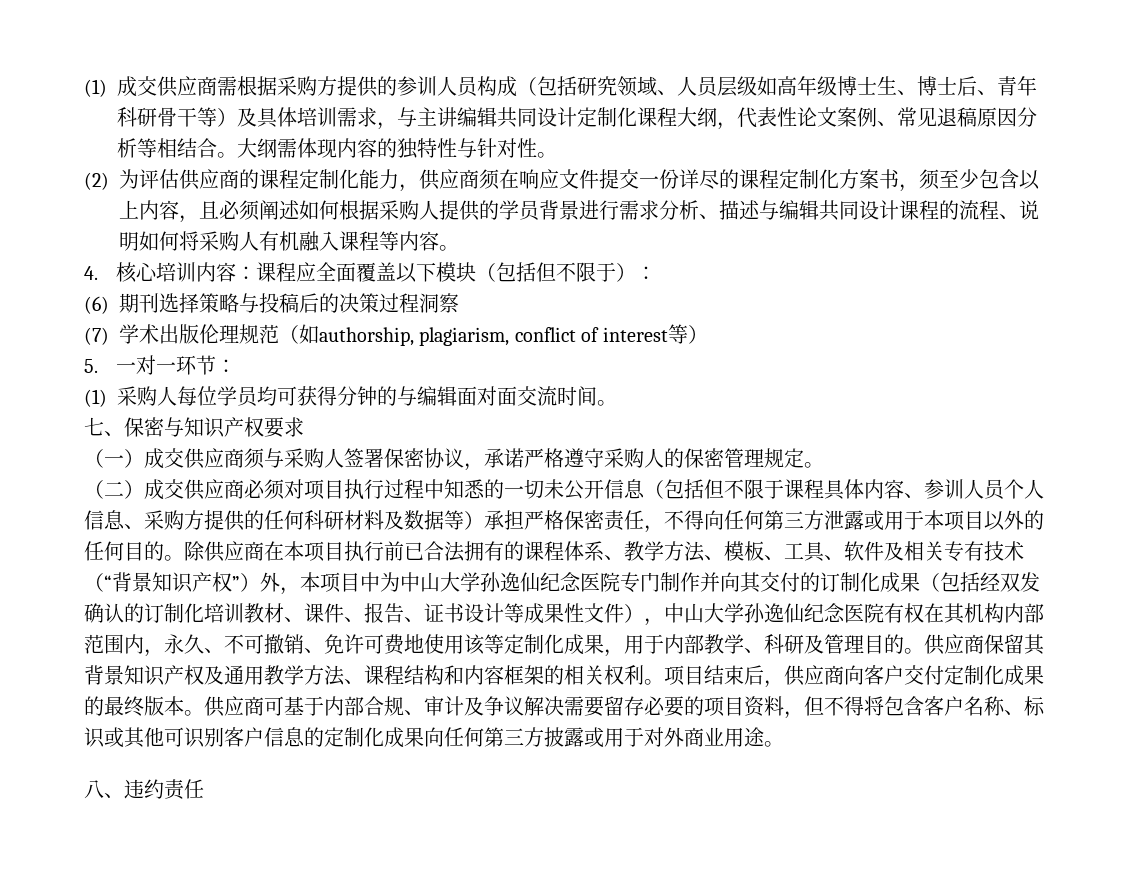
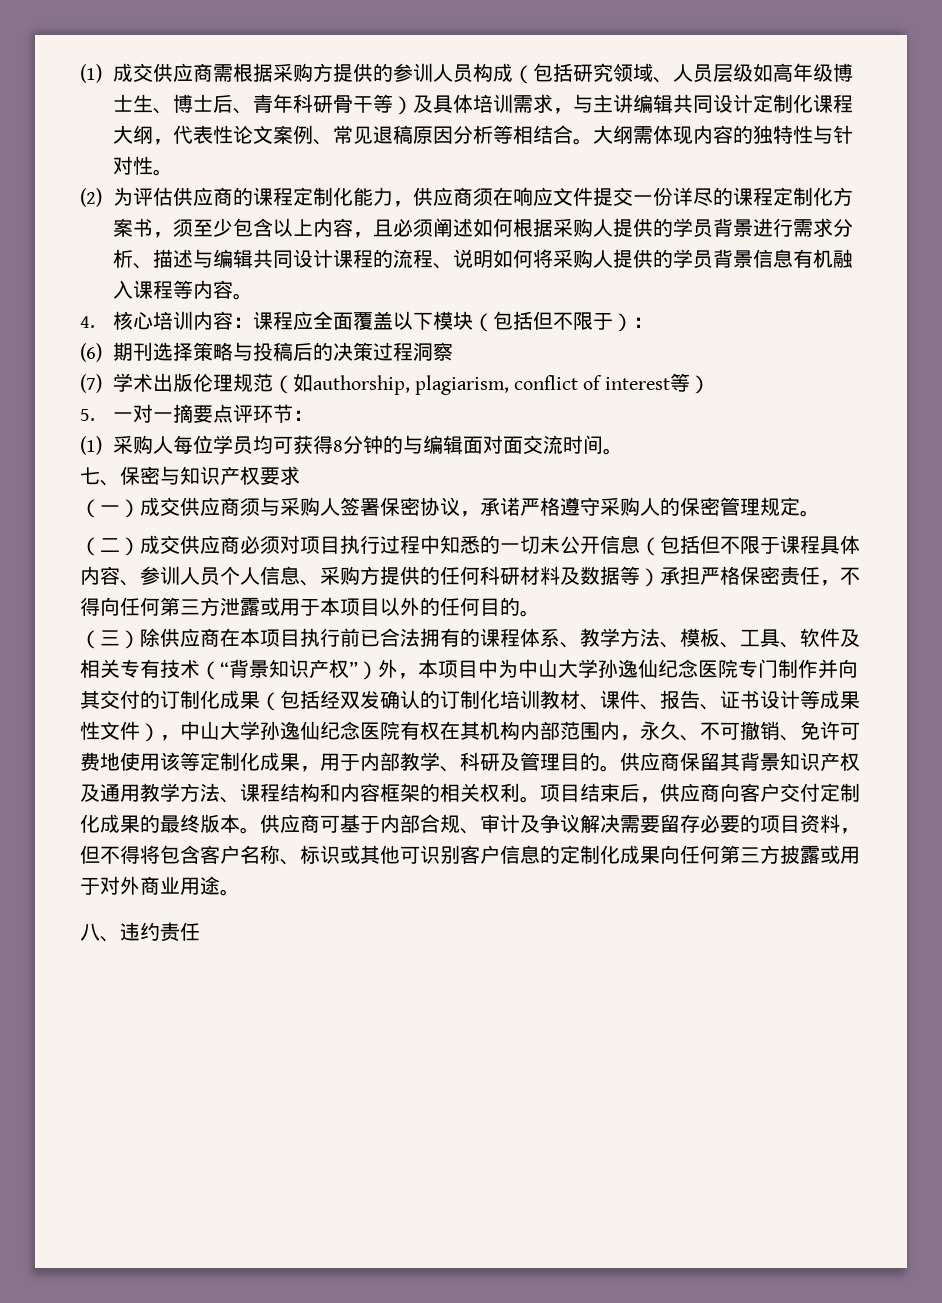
- (2)为评估供应商的课程定制化能力，供应商须在响应文件提交一份详尽的课程定制化方案书，须至少包含以上内容，且必须阐述如何根据采购人提供的学员背景进行需求分析、描述与编辑共同设计课程的流程、说明如何将采购人有机融入课程等内容。
+ (2)为评估供应商的课程定制化能力，供应商须在响应文件提交一份详尽的课程定制化方案书，须至少包含以上内容，且必须阐述如何根据采购人提供的学员背景进行需求分析、描述与编辑共同设计课程的流程、说明如何将采购人提供的学员背景信息有机融入课程等内容。
- 5.一对一环节：
+ 5.一对一摘要点评环节：
- (1)采购人每位学员均可获得分钟的与编辑面对面交流时间。
+ (1)采购人每位学员均可获得8分钟的与编辑面对面交流时间。
- （二）成交供应商必须对项目执行过程中知悉的一切未公开信息（包括但不限于课程具体内容、参训人员个人信息、采购方提供的任何科研材料及数据等）承担严格保密责任，不得向任何第三方泄露或用于本项目以外的任何目的。除供应商在本项目执行前已合法拥有的课程体系、教学方法、模板、工具、软件及相关专有技术（“背景知识产权”）外，本项目中为中山大学孙逸仙纪念医院专门制作并向其交付的订制化成果（包括经双发确认的订制化培训教材、课件、报告、证书设计等成果性文件），中山大学孙逸仙纪念医院有权在其机构内部范围内，永久、不可撤销、免许可费地使用该等定制化成果，用于内部教学、科研及管理目的。
+ （二）成交供应商必须对项目执行过程中知悉的一切未公开信息（包括但不限于课程具体内容、参训人员个人信息、采购方提供的任何科研材料及数据等）承担严格保密责任，不得向任何第三方泄露或用于本项目以外的任何目的。
+ （三）除供应商在本项目执行前已合法拥有的课程体系、教学方法、模板、工具、软件及相关专有技术（“背景知识产权”）外，本项目中为中山大学孙逸仙纪念医院专门制作并向其交付的订制化成果（包括经双发确认的订制化培训教材、课件、报告、证书设计等成果性文件），中山大学孙逸仙纪念医院有权在其机构内部范围内，永久、不可撤销、免许可费地使用该等定制化成果，用于内部教学、科研及管理目的。

